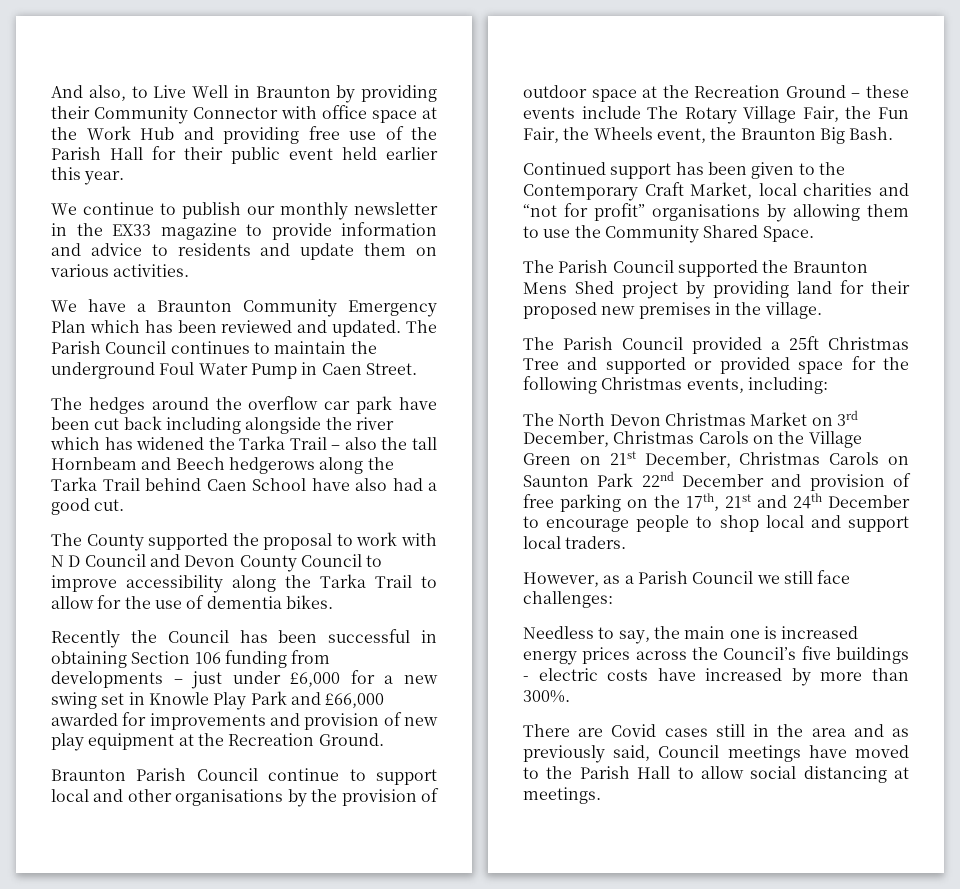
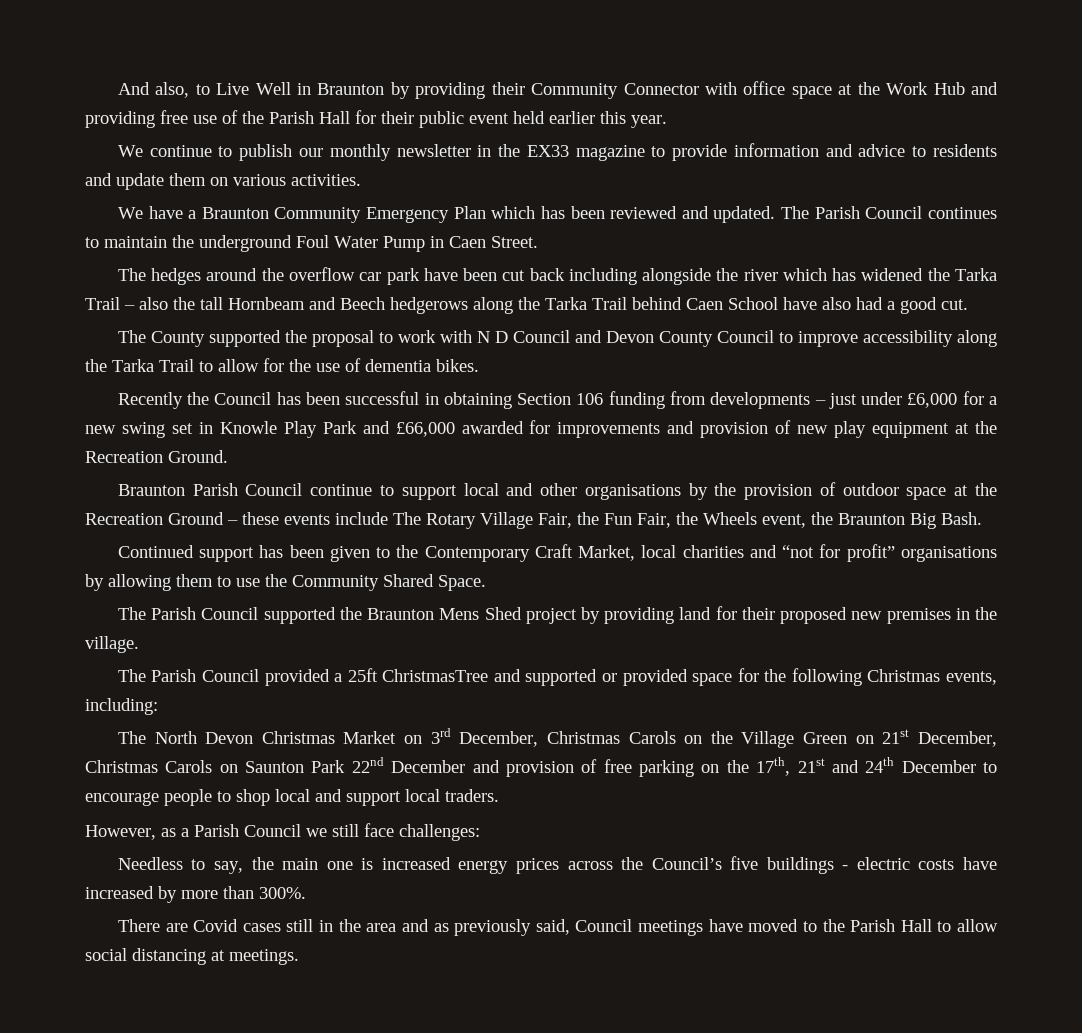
- The Parish Council provided a 25ft Christmas Tree and supported or provided space for the following Christmas events, including:
+ The Parish Council provided a 25ft ChristmasTree and supported or provided space for the following Christmas events, including:

